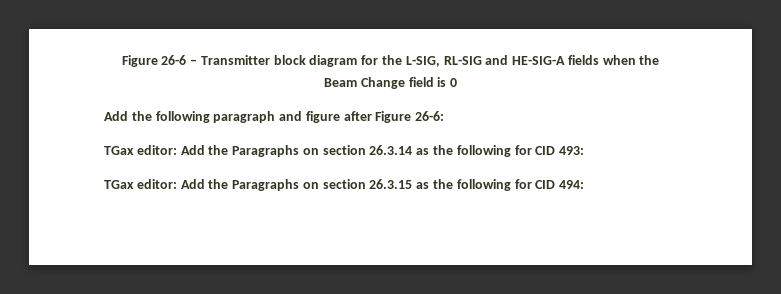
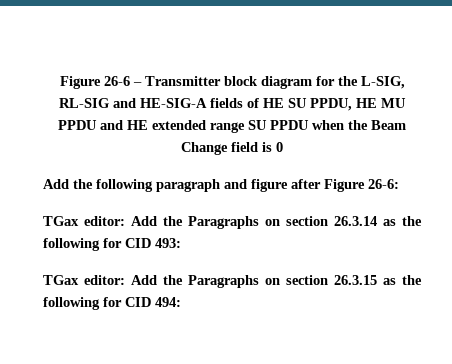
- Figure 26-6 – Transmitter block diagram for the L-SIG, RL-SIG and HE-SIG-A fields when the Beam Change field is 0
+ Figure 26-6 – Transmitter block diagram for the L-SIG, RL-SIG and HE-SIG-A fields of HE SU PPDU, HE MU PPDU and HE extended range SU PPDU when the Beam Change field is 0

